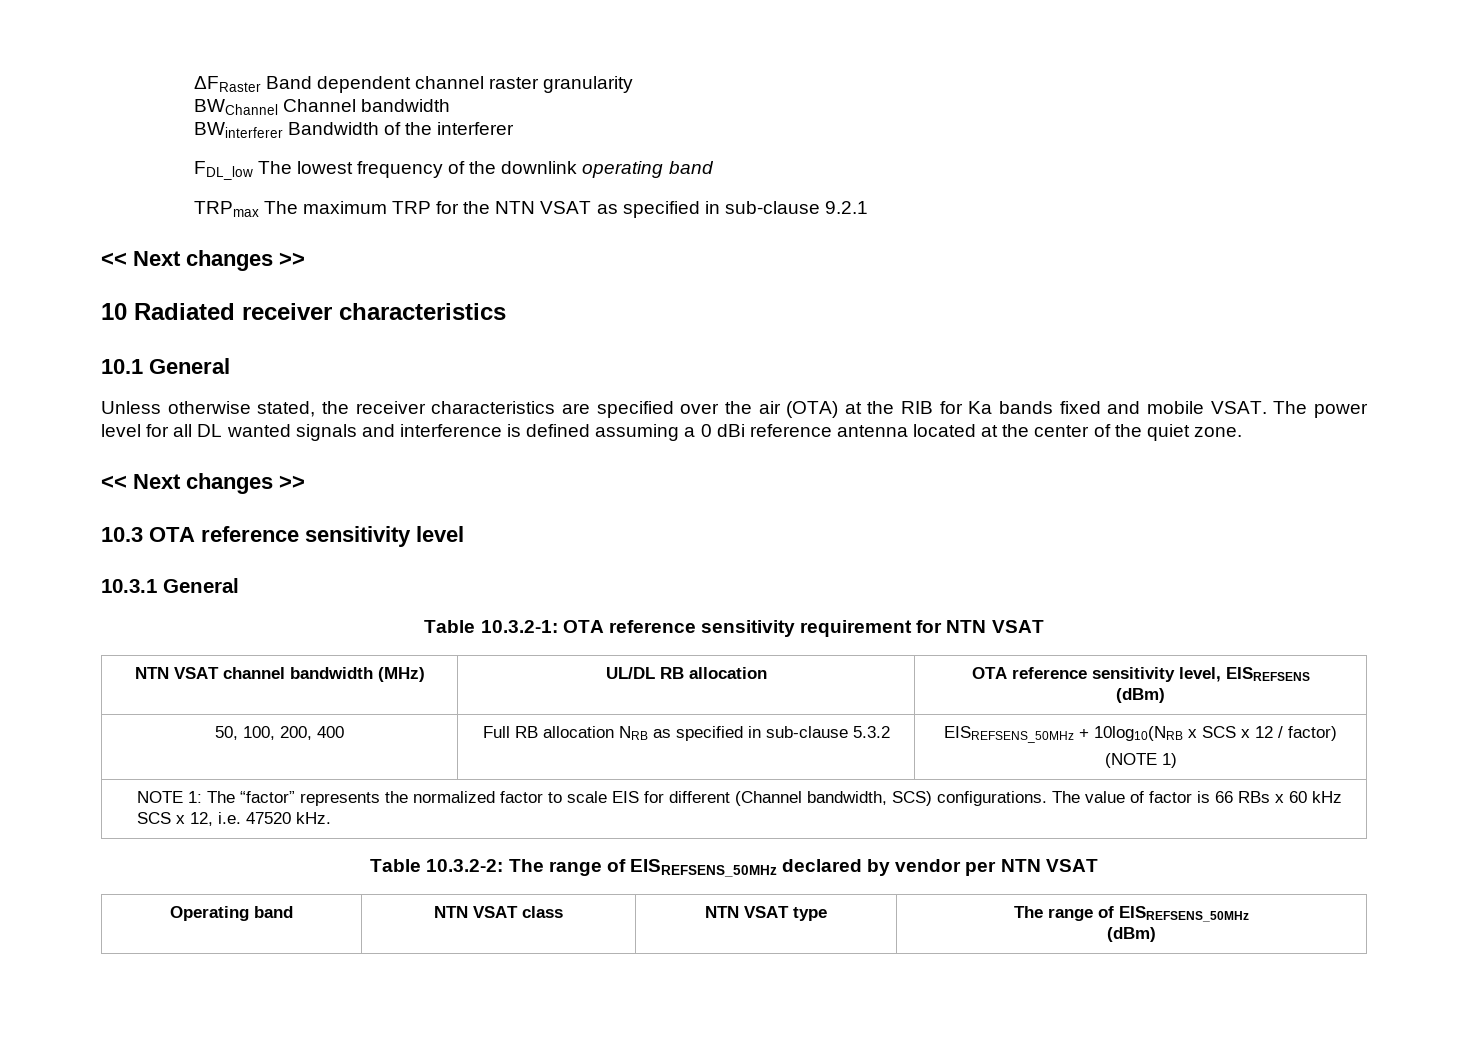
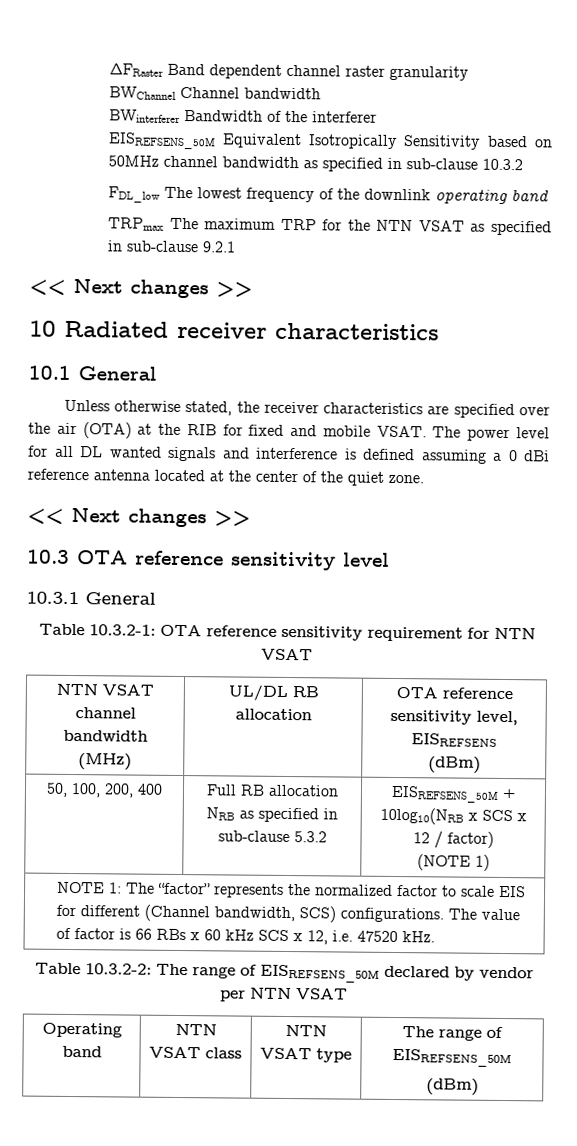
+ EISREFSENS_50M Equivalent Isotropically Sensitivity based on 50MHz channel bandwidth as specified in sub-clause 10.3.2
- Unless otherwise stated, the receiver characteristics are specified over the air (OTA) at the RIB for Ka bands fixed and mobile VSAT.
+ Unless otherwise stated, the receiver characteristics are specified over the air (OTA) at the RIB for fixed and mobile VSAT.
- 50, 100, 200, 400 | Full RB allocation NRB as specified in sub-clause 5.3.2 | EISREFSENS_50MHz + 10log10(NRB x SCS x 12 / factor)
+ 50, 100, 200, 400 | Full RB allocation NRB as specified in sub-clause 5.3.2 | EISREFSENS_50M + 10log10(NRB x SCS x 12 / factor)
- Table 10.3.2-2: The range of EISREFSENS_50MHz declared by vendor per NTN VSAT
+ Table 10.3.2-2: The range of EISREFSENS_50M declared by vendor per NTN VSAT
- Operating band | NTN VSAT class | NTN VSAT type | The range of EISREFSENS_50MHz
+ Operating band | NTN VSAT class | NTN VSAT type | The range of EISREFSENS_50M

